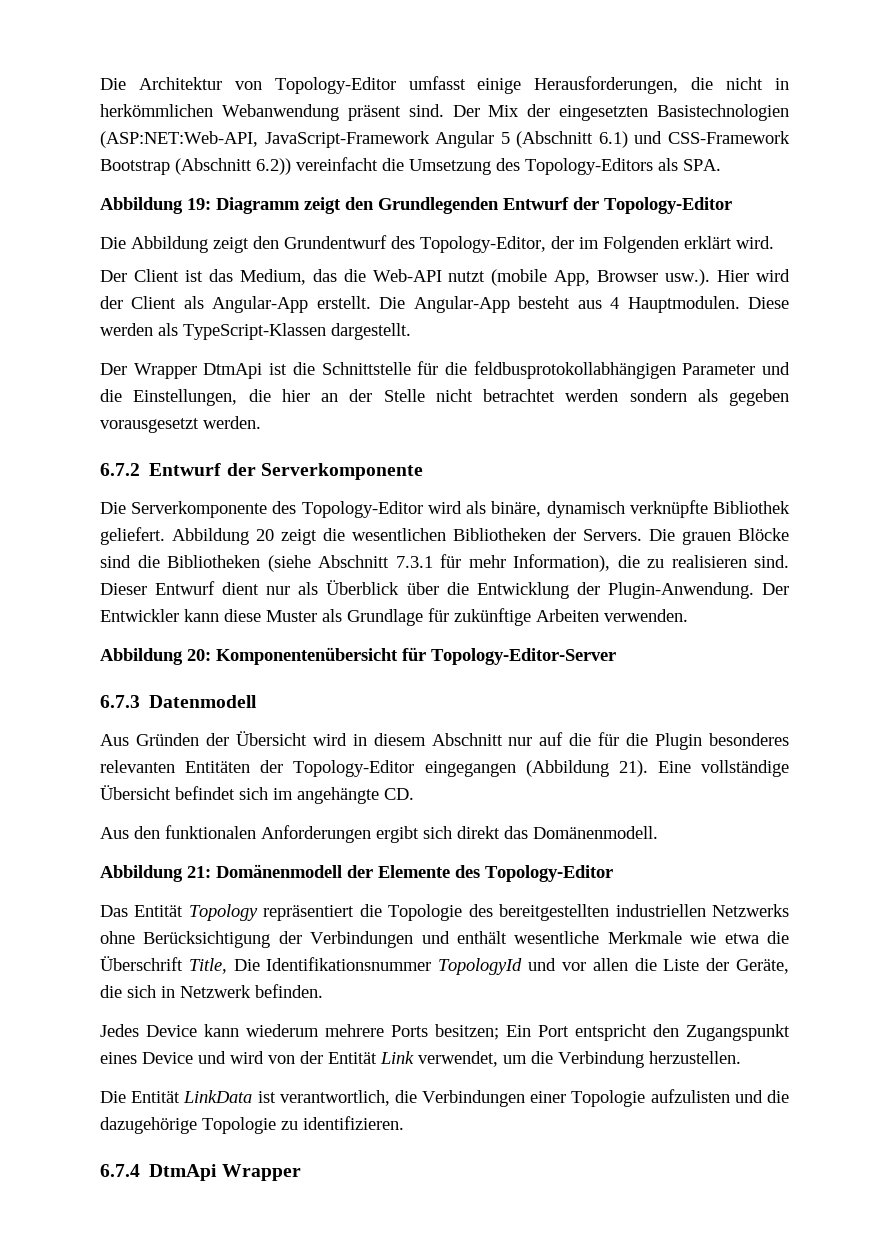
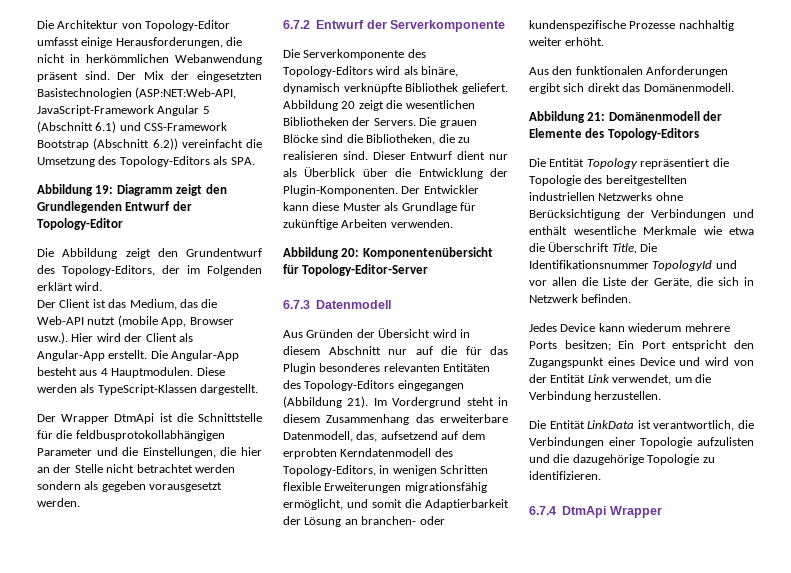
- Die Abbildung zeigt den Grundentwurf des Topology-Editor, der im Folgenden erklärt wird.
+ Die Abbildung zeigt den Grundentwurf des Topology-Editors, der im Folgenden erklärt wird.
- Die Serverkomponente des Topology-Editor wird als binäre, dynamisch verknüpfte Bibliothek geliefert.
+ Die Serverkomponente des Topology-Editors wird als binäre, dynamisch verknüpfte Bibliothek geliefert.
- Die grauen Blöcke sind die Bibliotheken (siehe Abschnitt 7.3.1 für mehr Information), die zu realisieren sind.
+ Die grauen Blöcke sind die Bibliotheken, die zu realisieren sind.
- Dieser Entwurf dient nur als Überblick über die Entwicklung der Plugin-Anwendung.
+ Dieser Entwurf dient nur als Überblick über die Entwicklung der Plugin-Komponenten.
- Aus Gründen der Übersicht wird in diesem Abschnitt nur auf die für die Plugin besonderes relevanten Entitäten der Topology-Editor eingegangen (Abbildung 21).
+ Aus Gründen der Übersicht wird in diesem Abschnitt nur auf die für das Plugin besonderes relevanten Entitäten des Topology-Editors eingegangen (Abbildung 21).
- Eine vollständige Übersicht befindet sich im angehängte CD.
+ Im Vordergrund steht in diesem Zusammenhang das erweiterbare Datenmodell, das, aufsetzend auf dem erprobten Kerndatenmodell des Topology-Editors, in wenigen Schritten flexible Erweiterungen migrationsfähig ermöglicht, und somit die Adaptierbarkeit der Lösung an branchen- oder kundenspezifische Prozesse nachhaltig weiter erhöht.
- Abbildung 21: Domänenmodell der Elemente des Topology-Editor
- Das Entität Topology repräsentiert die Topologie des bereitgestellten industriellen Netzwerks ohne Berücksichtigung der Verbindungen und enthält wesentliche Merkmale wie etwa die Überschrift Title, Die Identifikationsnummer TopologyId und vor allen die Liste der Geräte, die sich in Netzwerk befinden.
+ Abbildung 21: Domänenmodell der Elemente des Topology-Editors
+ Die Entität Topology repräsentiert die Topologie des bereitgestellten industriellen Netzwerks ohne Berücksichtigung der Verbindungen und enthält wesentliche Merkmale wie etwa die Überschrift Title, Die Identifikationsnummer TopologyId und vor allen die Liste der Geräte, die sich in Netzwerk befinden.

